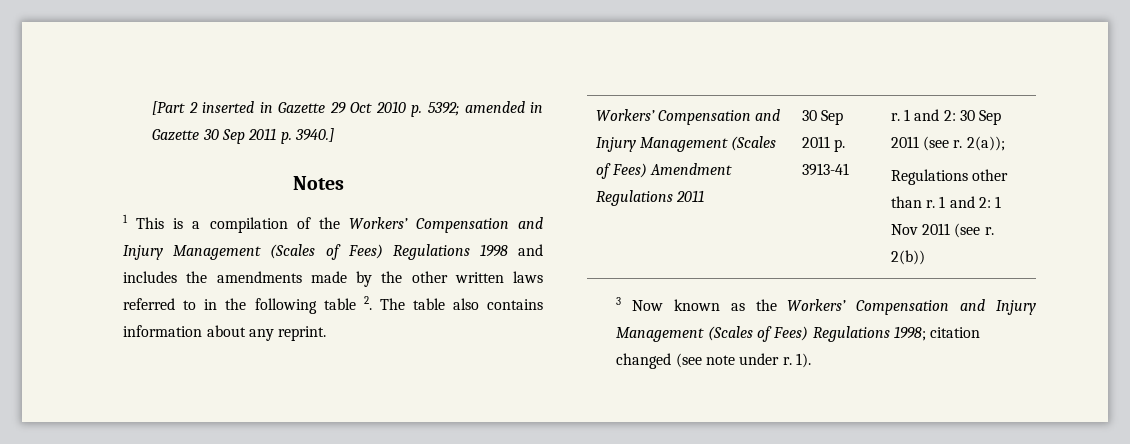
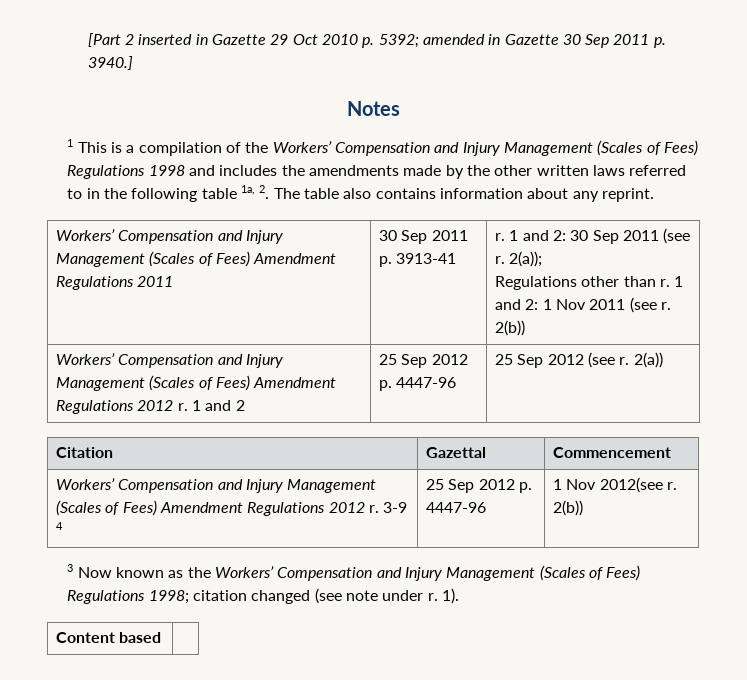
- 1 This is a compilation of the Workers’ Compensation and Injury Management (Scales of Fees) Regulations 1998 and includes the amendments made by the other written laws referred to in the following table 2. The table also contains information about any reprint.
+ 1 This is a compilation of the Workers’ Compensation and Injury Management (Scales of Fees) Regulations 1998 and includes the amendments made by the other written laws referred to in the following table 1a, 2. The table also contains information about any reprint.
+ Workers’ Compensation and Injury Management (Scales of Fees) Amendment Regulations 2012 r. 1 and 2 | 25 Sep 2012 p. 4447-96 | 25 Sep 2012 (see r. 2(a))
+ Citation | Gazettal | Commencement
+ Workers’ Compensation and Injury Management (Scales of Fees) Amendment Regulations 2012 r. 3-9 4 | 25 Sep 2012 p. 4447-96 | 1 Nov 2012(see r. 2(b))
+ Content based |

